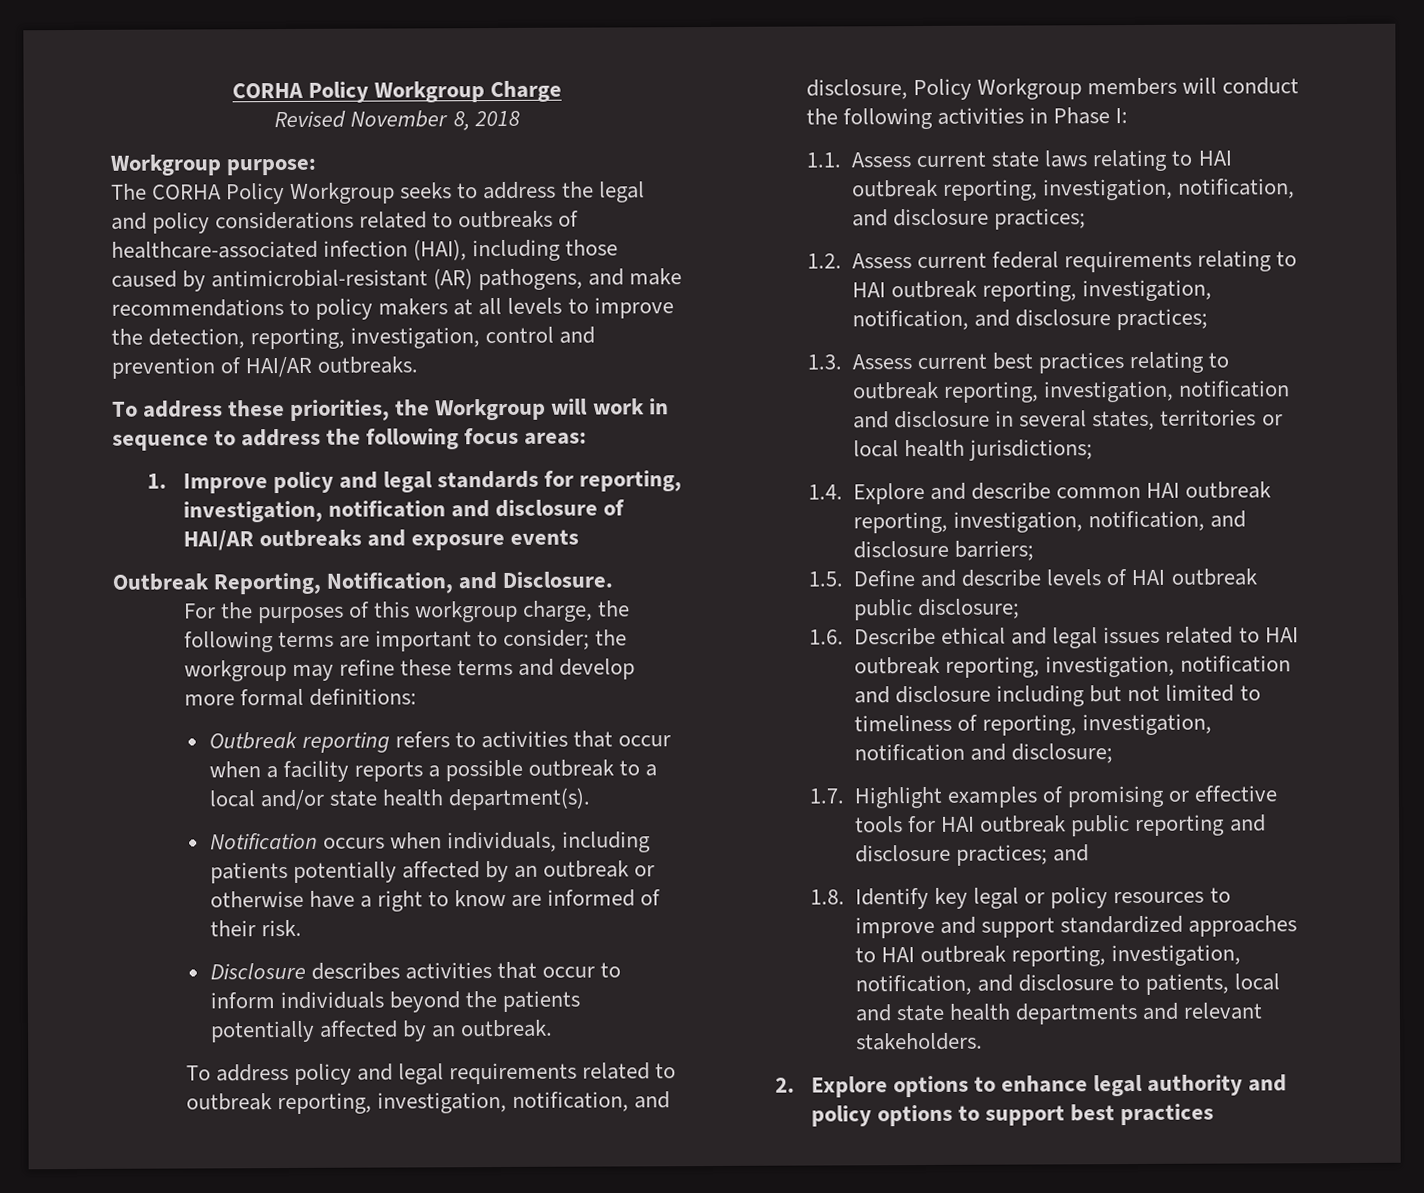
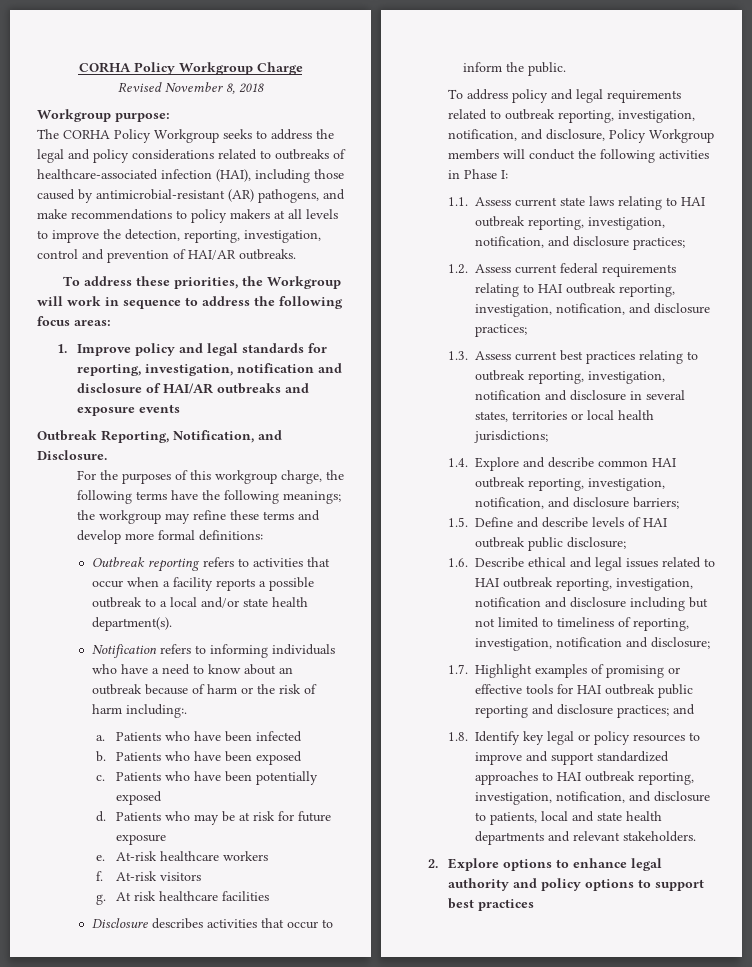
- For the purposes of this workgroup charge, the following terms are important to consider; the workgroup may refine these terms and develop more formal definitions:
+ For the purposes of this workgroup charge, the following terms have the following meanings; the workgroup may refine these terms and develop more formal definitions:
- Notification occurs when individuals, including patients potentially affected by an outbreak or otherwise have a right to know are informed of their risk.
+ Notification refers to informing individuals who have a need to know about an outbreak because of harm or the risk of harm including:.
+ a. Patients who have been infected
+ b. Patients who have been exposed
+ c. Patients who have been potentially exposed
+ d. Patients who may be at risk for future exposure
+ e. At-risk healthcare workers
+ f. At-risk visitors
+ g. At risk healthcare facilities
- Disclosure describes activities that occur to inform individuals beyond the patients potentially affected by an outbreak.
+ Disclosure describes activities that occur to inform the public.

